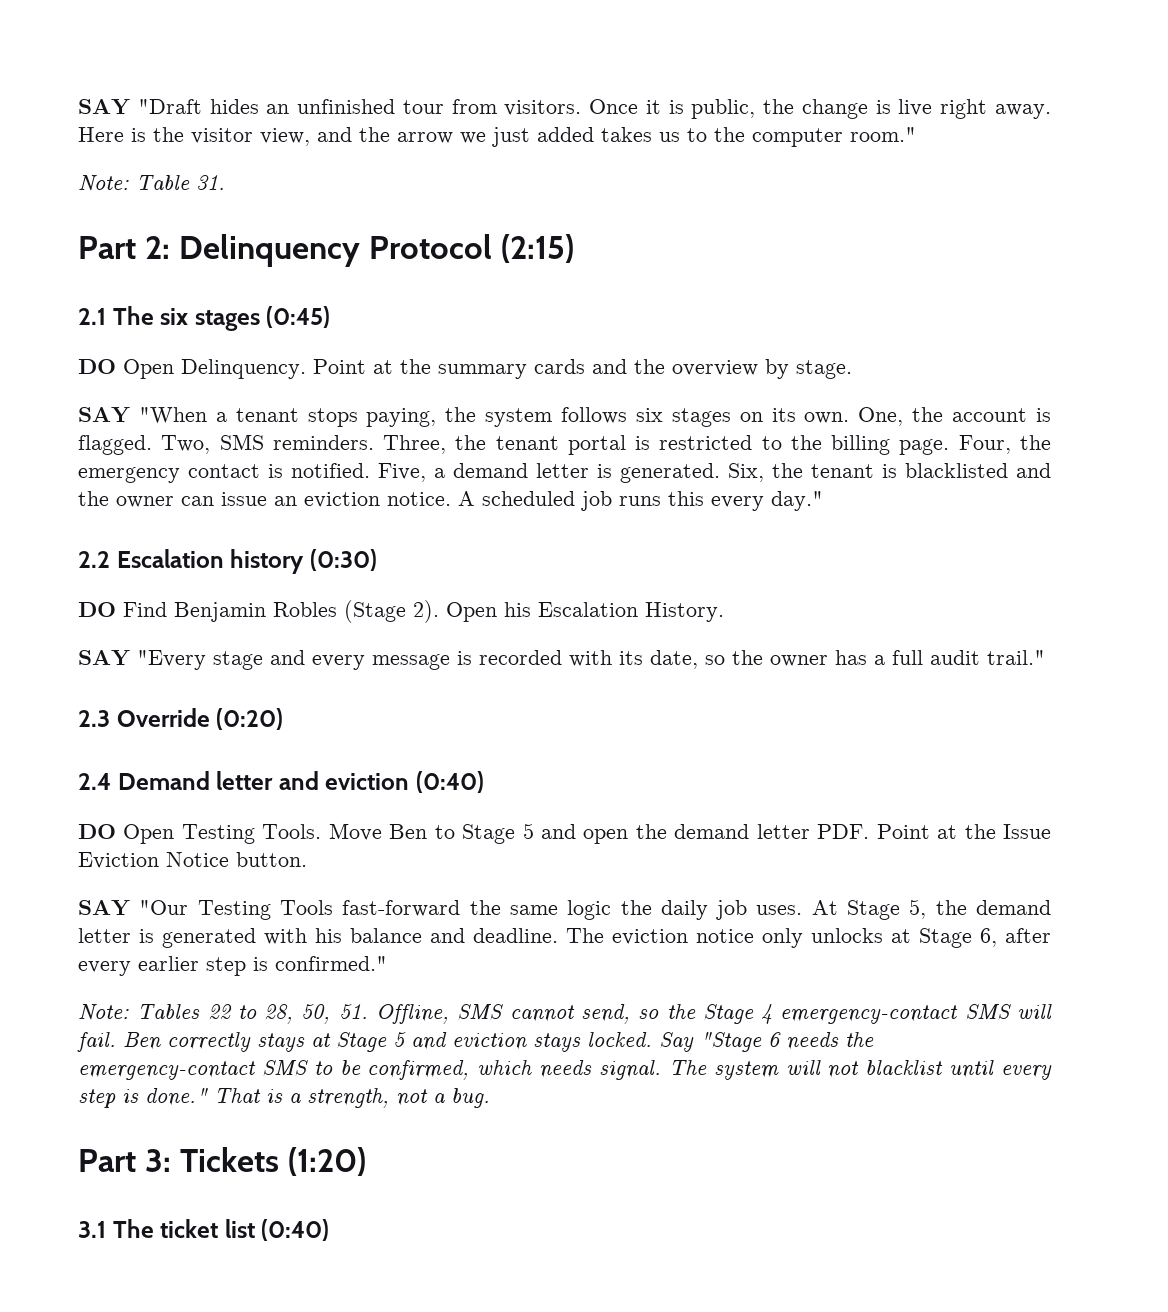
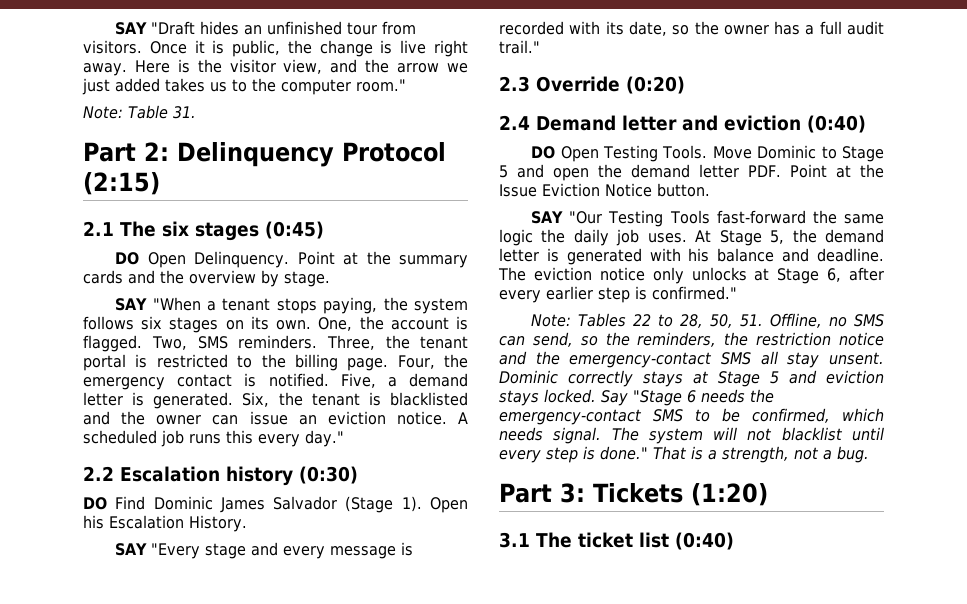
- DO Find Benjamin Robles (Stage 2).
+ DO Find Dominic James Salvador (Stage 1).
- Move Ben to Stage 5 and open the demand letter PDF. Point at the Issue Eviction Notice button.
+ Move Dominic to Stage 5 and open the demand letter PDF. Point at the Issue Eviction Notice button.
- Note: Tables 22 to 28, 50, 51. Offline, SMS cannot send, so the Stage 4 emergency-contact SMS will fail. Ben correctly stays at Stage 5 and eviction stays locked.
+ Note: Tables 22 to 28, 50, 51. Offline, no SMS can send, so the reminders, the restriction notice and the emergency-contact SMS all stay unsent. Dominic correctly stays at Stage 5 and eviction stays locked.

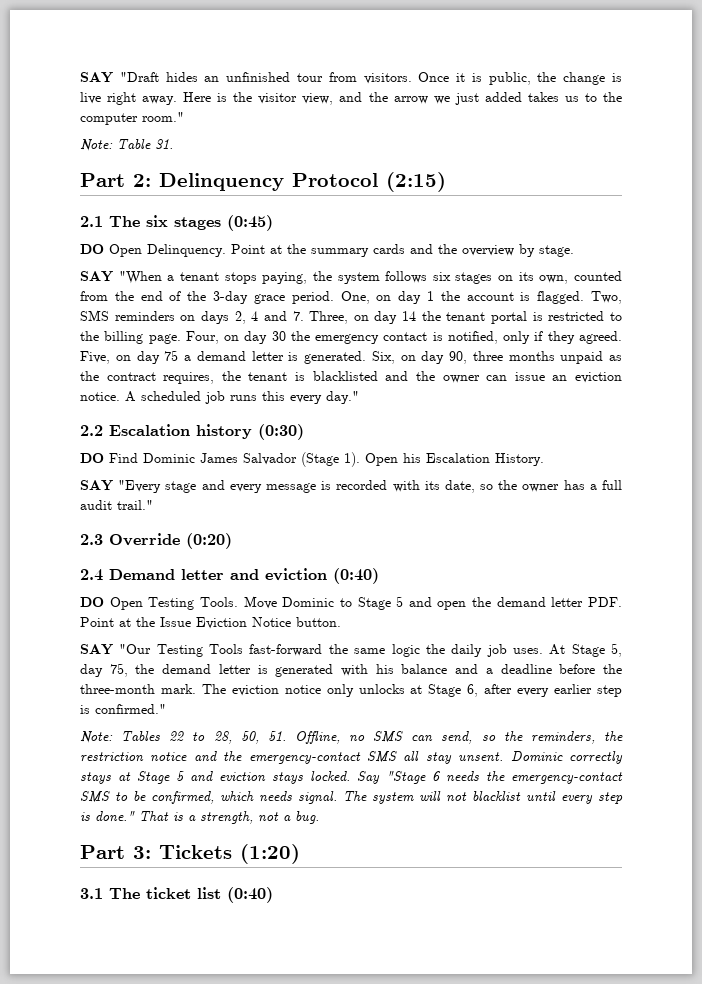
- SAY "When a tenant stops paying, the system follows six stages on its own. One, the account is flagged.
+ SAY "When a tenant stops paying, the system follows six stages on its own, counted from the end of the 3-day grace period. One, on day 1 the account is flagged.
- Two, SMS reminders. Three, the tenant portal is restricted to the billing page.
+ Two, SMS reminders on days 2, 4 and 7. Three, on day 14 the tenant portal is restricted to the billing page.
- Four, the emergency contact is notified. Five, a demand letter is generated.
+ Four, on day 30 the emergency contact is notified, only if they agreed. Five, on day 75 a demand letter is generated.
- Six, the tenant is blacklisted and the owner can issue an eviction notice.
+ Six, on day 90, three months unpaid as the contract requires, the tenant is blacklisted and the owner can issue an eviction notice.
- At Stage 5, the demand letter is generated with his balance and deadline.
+ At Stage 5, day 75, the demand letter is generated with his balance and a deadline before the three-month mark.

